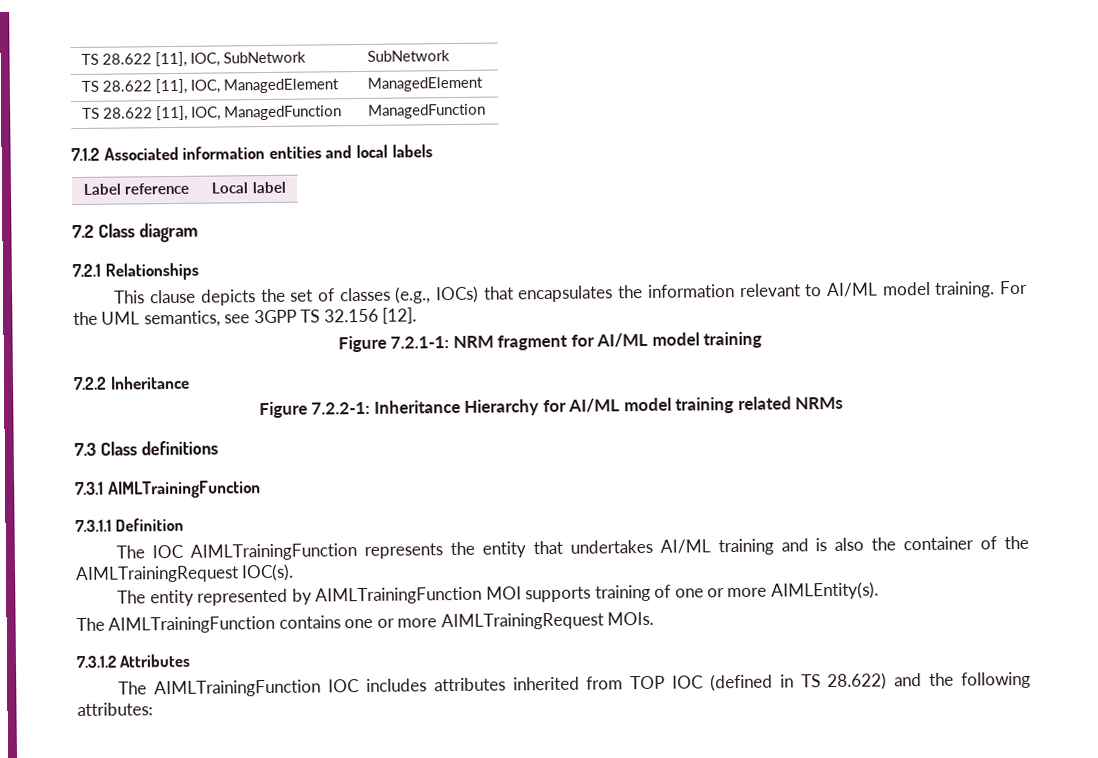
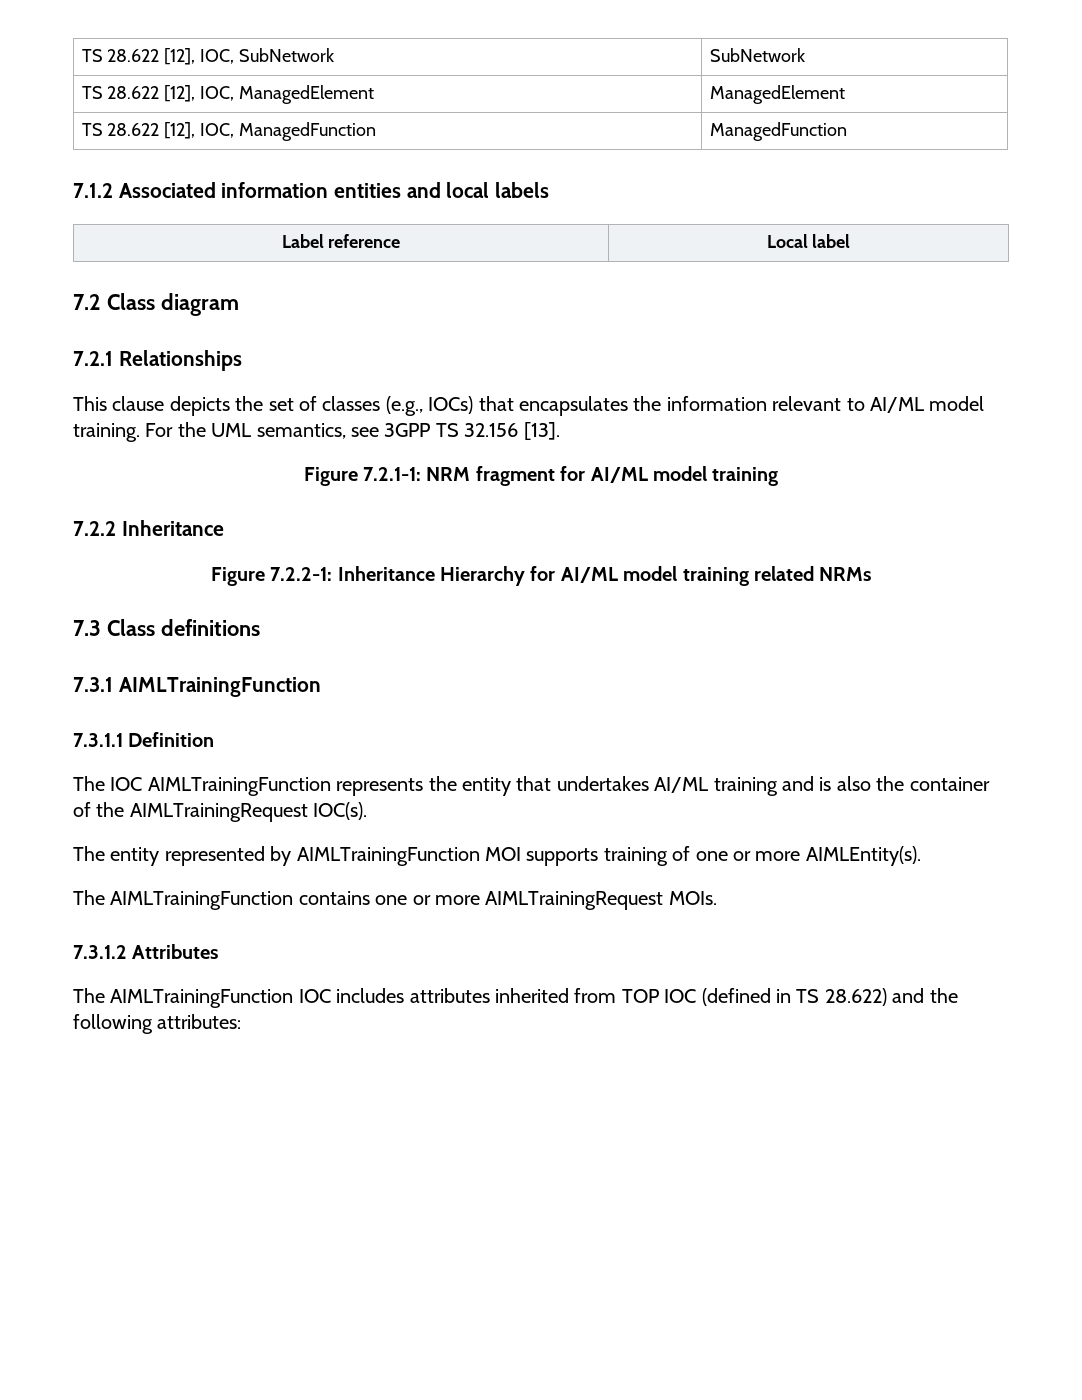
- TS 28.622 [11], IOC, SubNetwork | SubNetwork
+ TS 28.622 [12], IOC, SubNetwork | SubNetwork
- TS 28.622 [11], IOC, ManagedElement | ManagedElement
+ TS 28.622 [12], IOC, ManagedElement | ManagedElement
- TS 28.622 [11], IOC, ManagedFunction | ManagedFunction
+ TS 28.622 [12], IOC, ManagedFunction | ManagedFunction
- For the UML semantics, see 3GPP TS 32.156 [12].
+ For the UML semantics, see 3GPP TS 32.156 [13].

